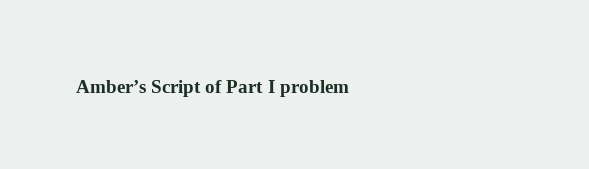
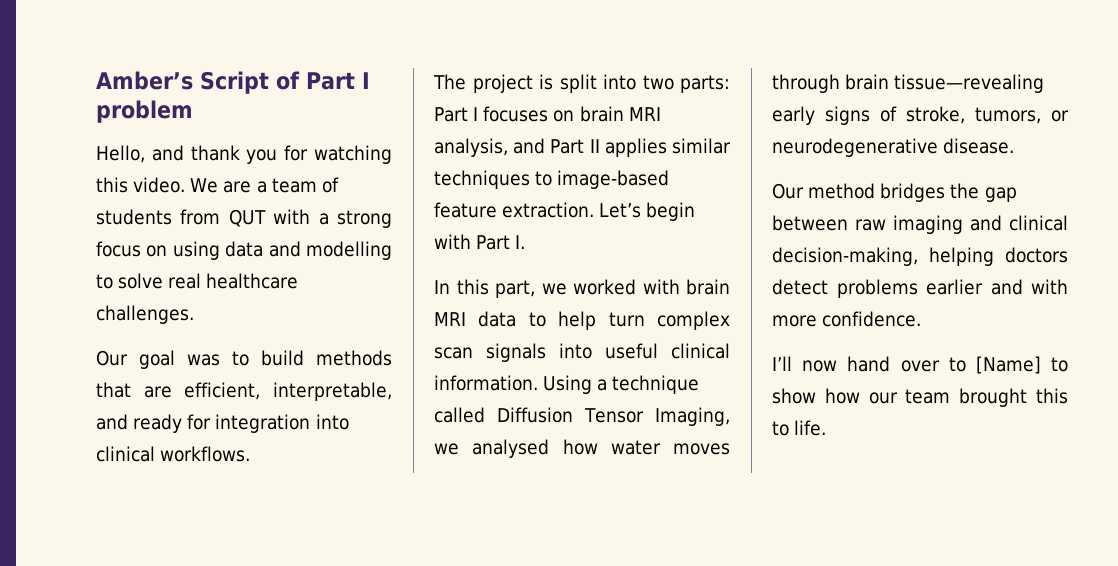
+ Hello, and thank you for watching this video. We are a team of students from QUT with a strong focus on using data and modelling to solve real healthcare challenges.
+ Our goal was to build methods that are efficient, interpretable, and ready for integration into clinical workflows.
+ The project is split into two parts: Part I focuses on brain MRI analysis, and Part II applies similar techniques to image-based feature extraction. Let’s begin with Part I.
+ In this part, we worked with brain MRI data to help turn complex scan signals into useful clinical information. Using a technique called Diffusion Tensor Imaging, we analysed how water moves through brain tissue—revealing early signs of stroke, tumors, or neurodegenerative disease.
+ Our method bridges the gap between raw imaging and clinical decision-making, helping doctors detect problems earlier and with more confidence.
+ I’ll now hand over to [Name] to show how our team brought this to life.

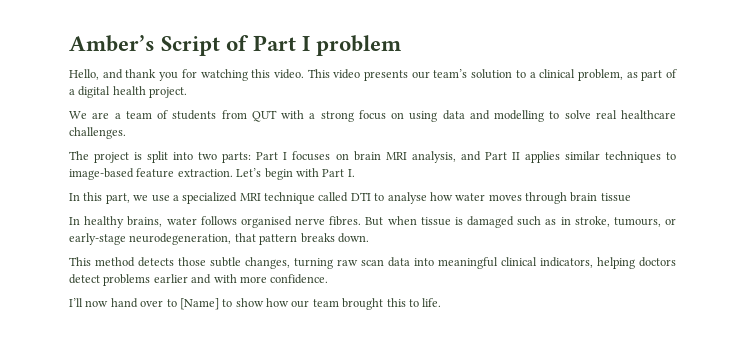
- Hello, and thank you for watching this video. We are a team of students from QUT with a strong focus on using data and modelling to solve real healthcare challenges.
+ Hello, and thank you for watching this video. This video presents our team’s solution to a clinical problem, as part of a digital health project.
+ We are a team of students from QUT with a strong focus on using data and modelling to solve real healthcare challenges.
- Our goal was to build methods that are efficient, interpretable, and ready for integration into clinical workflows.
- In this part, we worked with brain MRI data to help turn complex scan signals into useful clinical information. Using a technique called Diffusion Tensor Imaging, we analysed how water moves through brain tissue—revealing early signs of stroke, tumors, or neurodegenerative disease.
- Our method bridges the gap between raw imaging and clinical decision-making, helping doctors detect problems earlier and with more confidence.
+ In this part, we use a specialized MRI technique called DTI to analyse how water moves through brain tissue
+ In healthy brains, water follows organised nerve fibres. But when tissue is damaged such as in stroke, tumours, or early-stage neurodegeneration, that pattern breaks down.
+ This method detects those subtle changes, turning raw scan data into meaningful clinical indicators, helping doctors detect problems earlier and with more confidence.

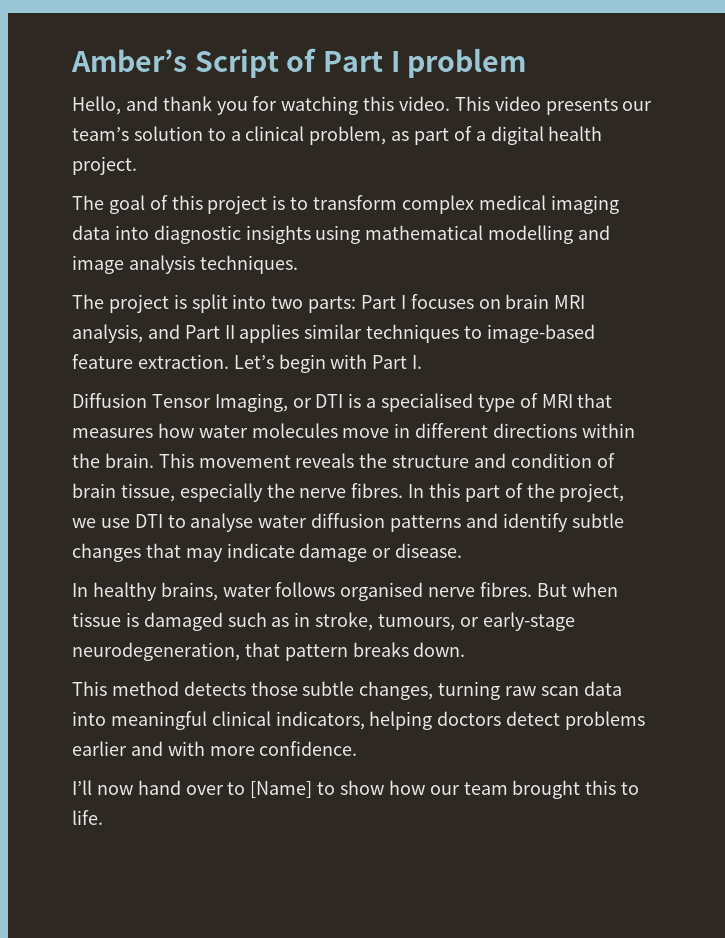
- We are a team of students from QUT with a strong focus on using data and modelling to solve real healthcare challenges.
+ The goal of this project is to transform complex medical imaging data into diagnostic insights using mathematical modelling and image analysis techniques.
- In this part, we use a specialized MRI technique called DTI to analyse how water moves through brain tissue
+ Diffusion Tensor Imaging, or DTI is a specialised type of MRI that measures how water molecules move in different directions within the brain. This movement reveals the structure and condition of brain tissue, especially the nerve fibres. In this part of the project, we use DTI to analyse water diffusion patterns and identify subtle changes that may indicate damage or disease.

